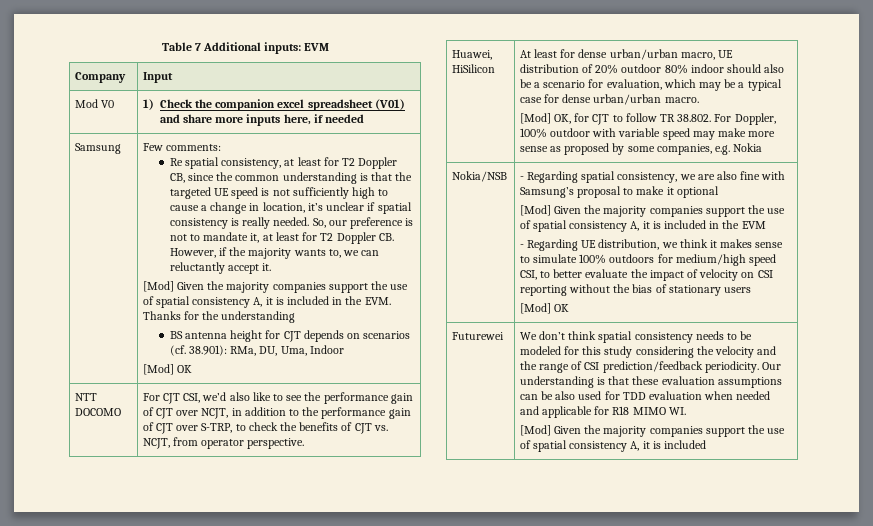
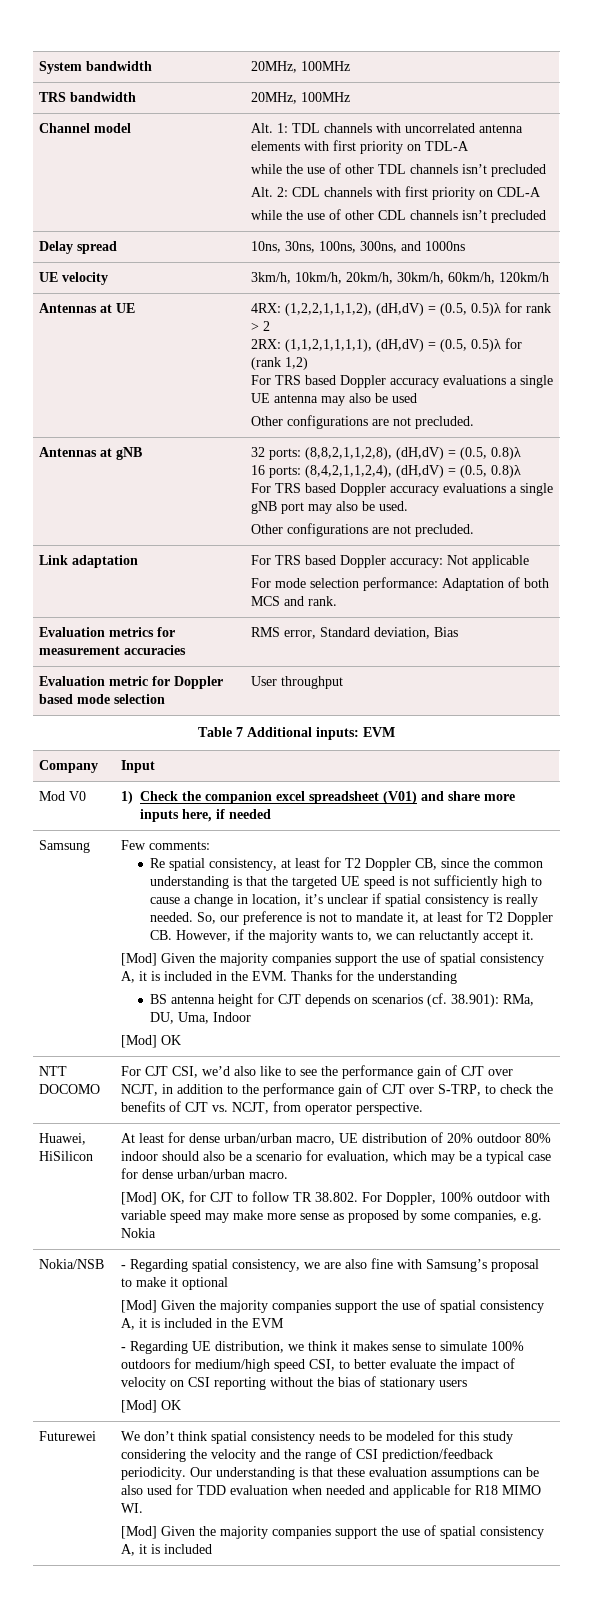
+ System bandwidth | 20MHz, 100MHz
+ TRS bandwidth | 20MHz, 100MHz
+ Channel model | Alt. 1: TDL channels with uncorrelated antenna elements with first priority on TDL-A
+ while the use of other TDL channels isn’t precluded
+ Alt. 2: CDL channels with first priority on CDL-A
+ while the use of other CDL channels isn’t precluded
+ Delay spread | 10ns, 30ns, 100ns, 300ns, and 1000ns
+ UE velocity | 3km/h, 10km/h, 20km/h, 30km/h, 60km/h, 120km/h
+ Antennas at UE | 4RX: (1,2,2,1,1,1,2), (dH,dV) = (0.5, 0.5)λ for rank > 2
+ 2RX: (1,1,2,1,1,1,1), (dH,dV) = (0.5, 0.5)λ for (rank 1,2)
+ For TRS based Doppler accuracy evaluations a single UE antenna may also be used
+ Other configurations are not precluded.
+ Antennas at gNB | 32 ports: (8,8,2,1,1,2,8), (dH,dV) = (0.5, 0.8)λ
+ 16 ports: (8,4,2,1,1,2,4), (dH,dV) = (0.5, 0.8)λ
+ For TRS based Doppler accuracy evaluations a single gNB port may also be used.
+ Other configurations are not precluded.
+ Link adaptation | For TRS based Doppler accuracy: Not applicable
+ For mode selection performance: Adaptation of both MCS and rank.
+ Evaluation metrics for measurement accuracies | RMS error, Standard deviation, Bias
+ Evaluation metric for Doppler based mode selection | User throughput

